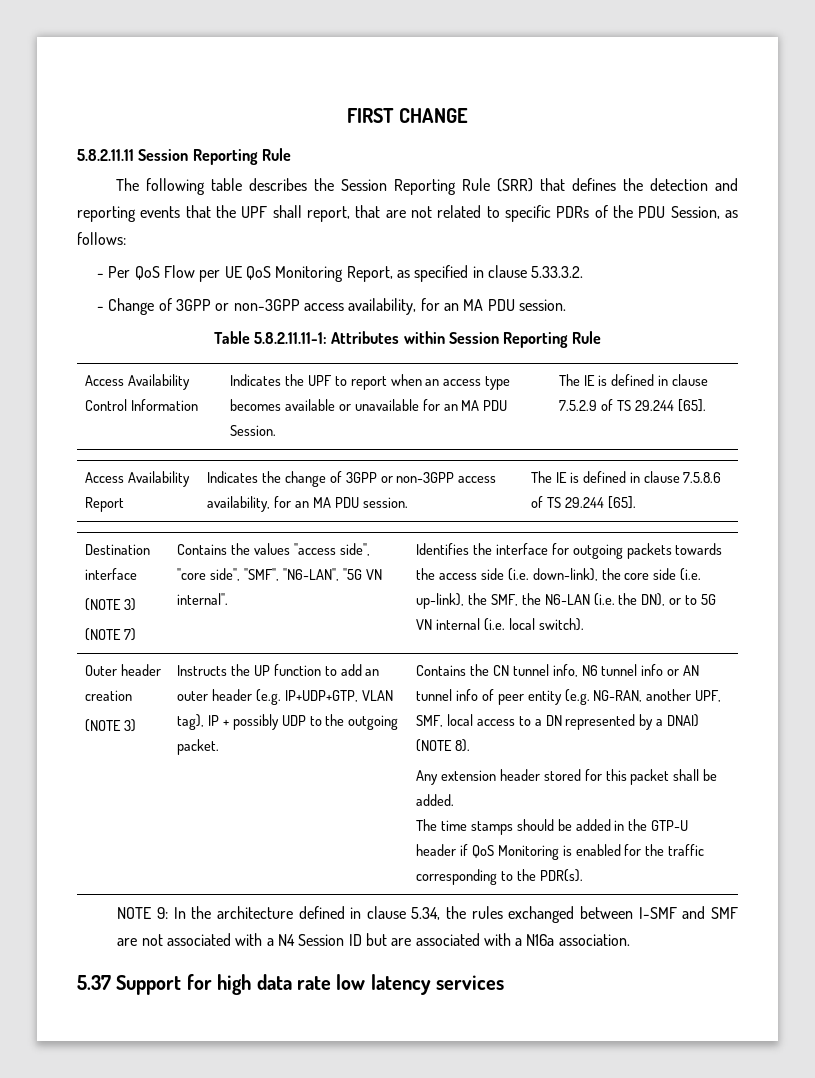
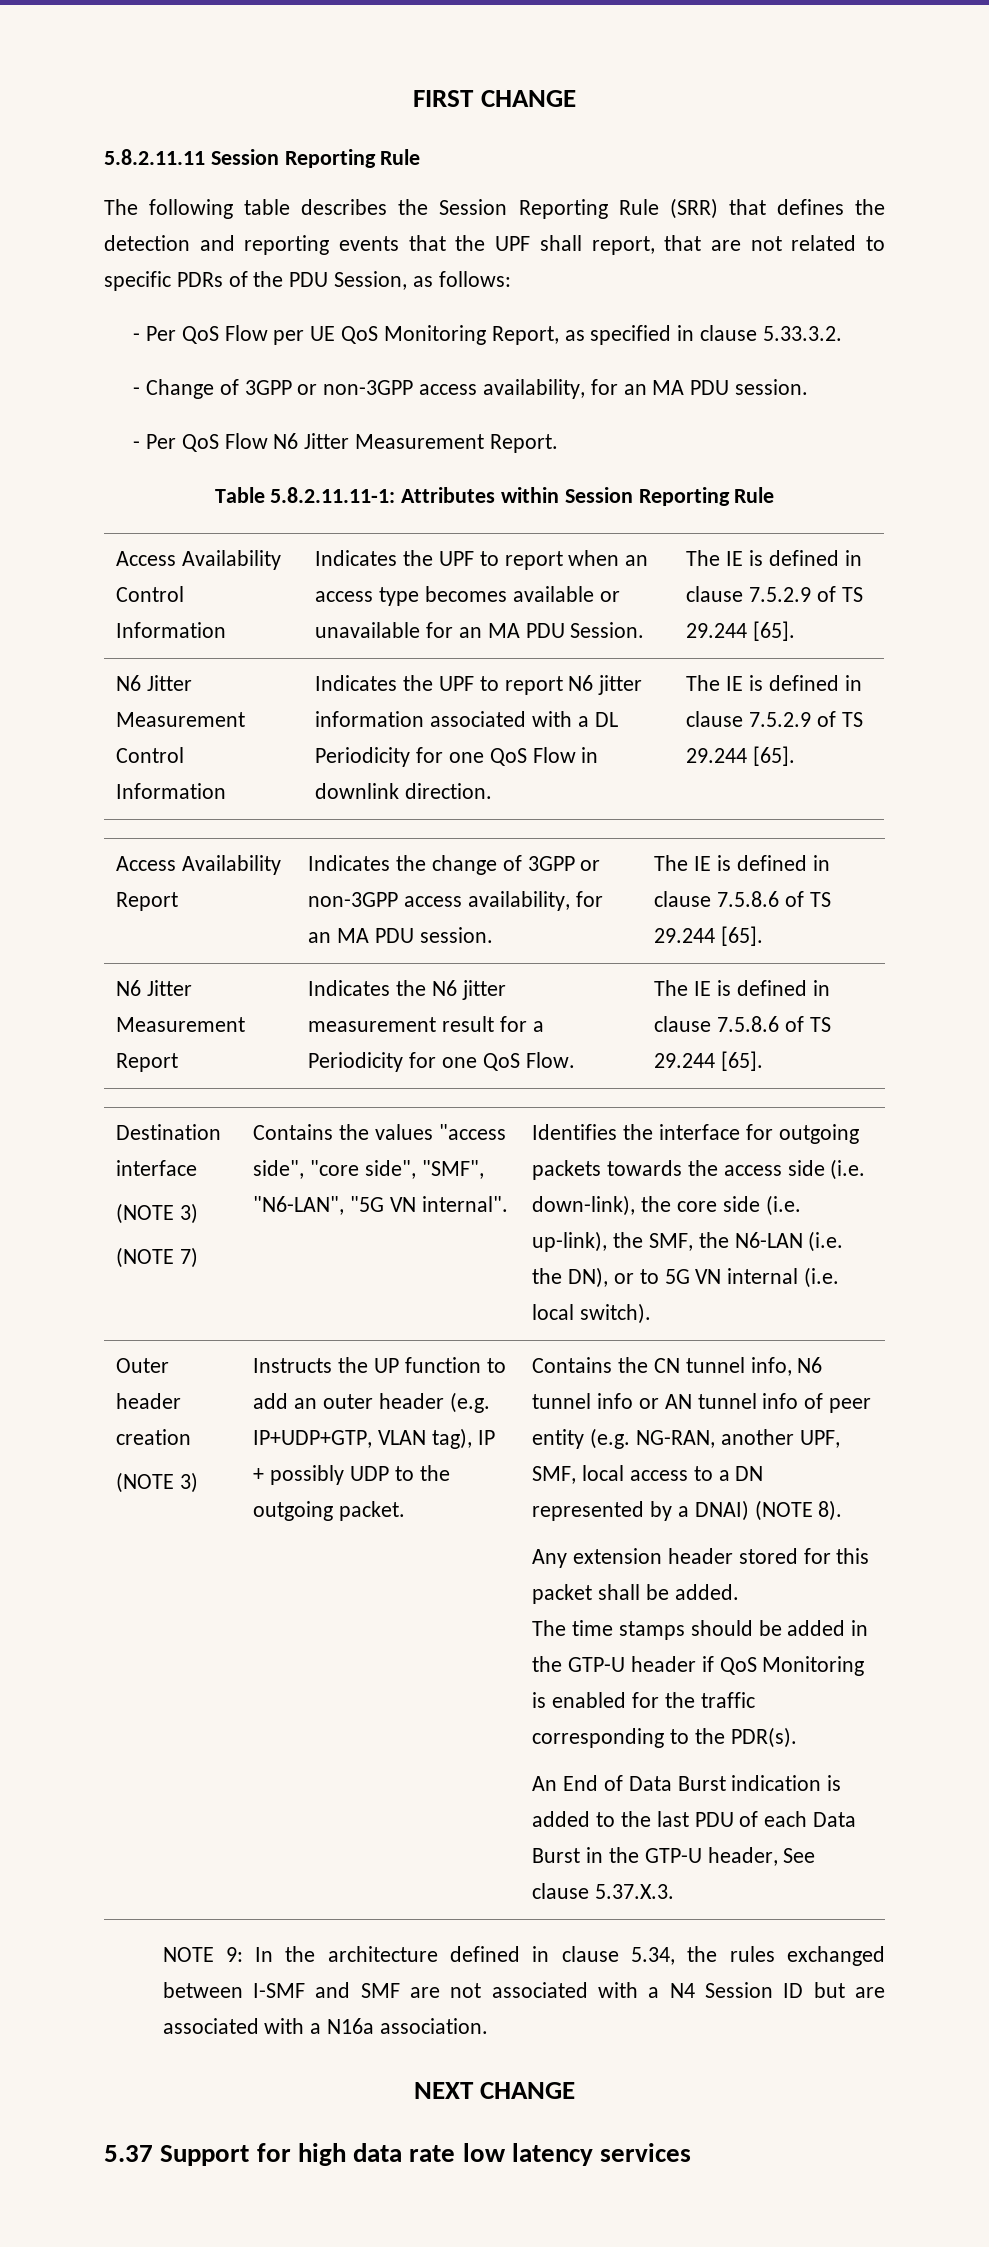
+ - Per QoS Flow N6 Jitter Measurement Report.
+ N6 Jitter Measurement Control Information | Indicates the UPF to report N6 jitter information associated with a DL Periodicity for one QoS Flow in downlink direction. | The IE is defined in clause 7.5.2.9 of TS 29.244 [65].
+ N6 Jitter Measurement Report | Indicates the N6 jitter measurement result for a Periodicity for one QoS Flow. | The IE is defined in clause 7.5.8.6 of TS 29.244 [65].
+ An End of Data Burst indication is added to the last PDU of each Data Burst in the GTP-U header, See clause 5.37.X.3.
+ NEXT CHANGE

